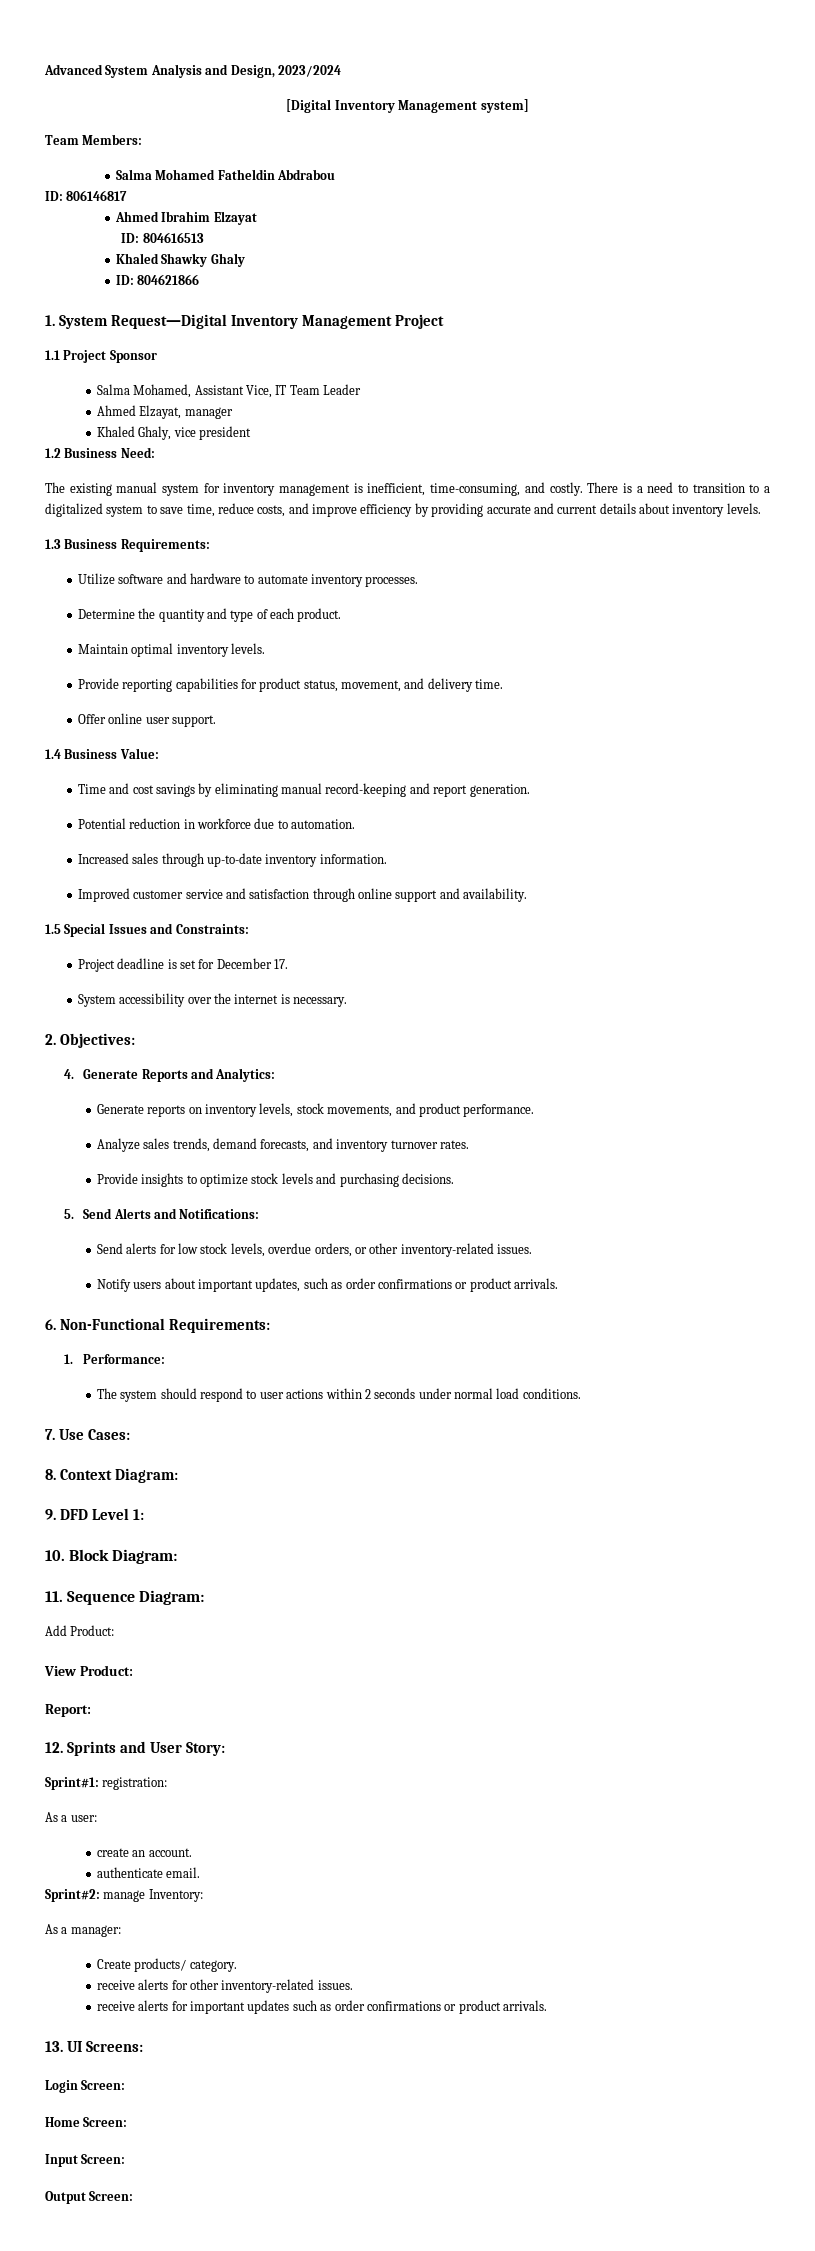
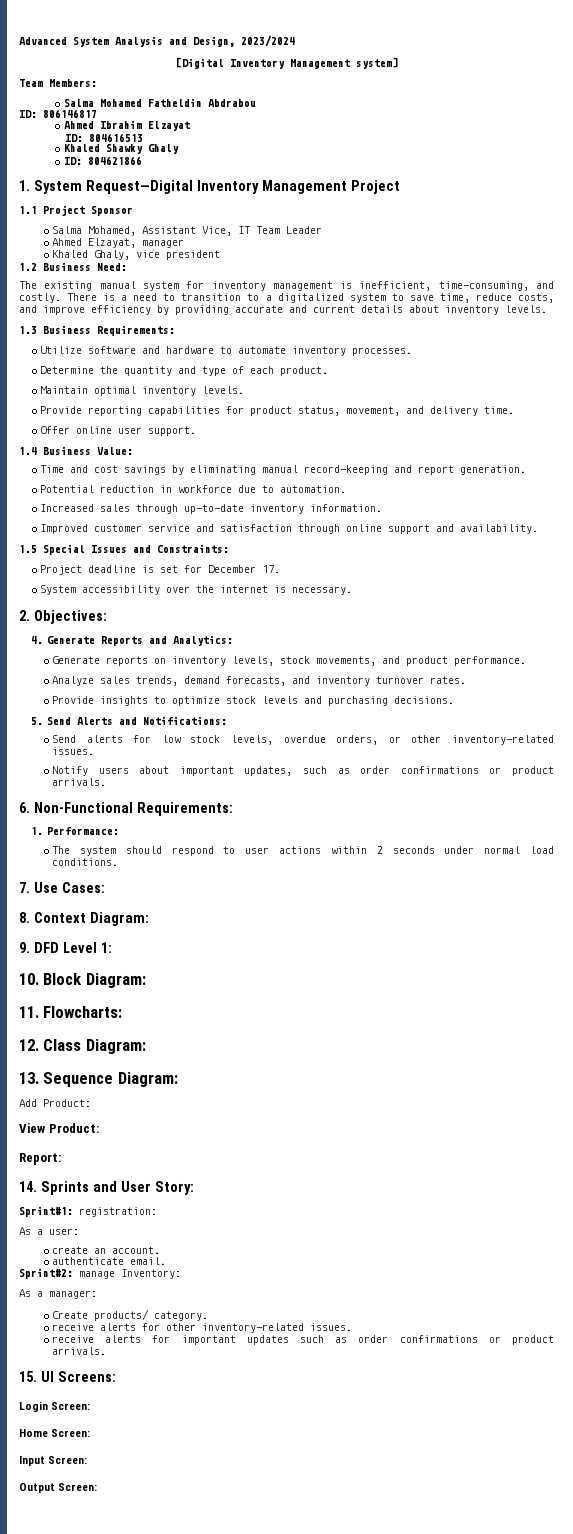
- 11. Sequence Diagram:
+ 11. Flowcharts:
+ 12. Class Diagram:
+ 13. Sequence Diagram:
- 12. Sprints and User Story:
+ 14. Sprints and User Story:
- 13. UI Screens:
+ 15. UI Screens:

